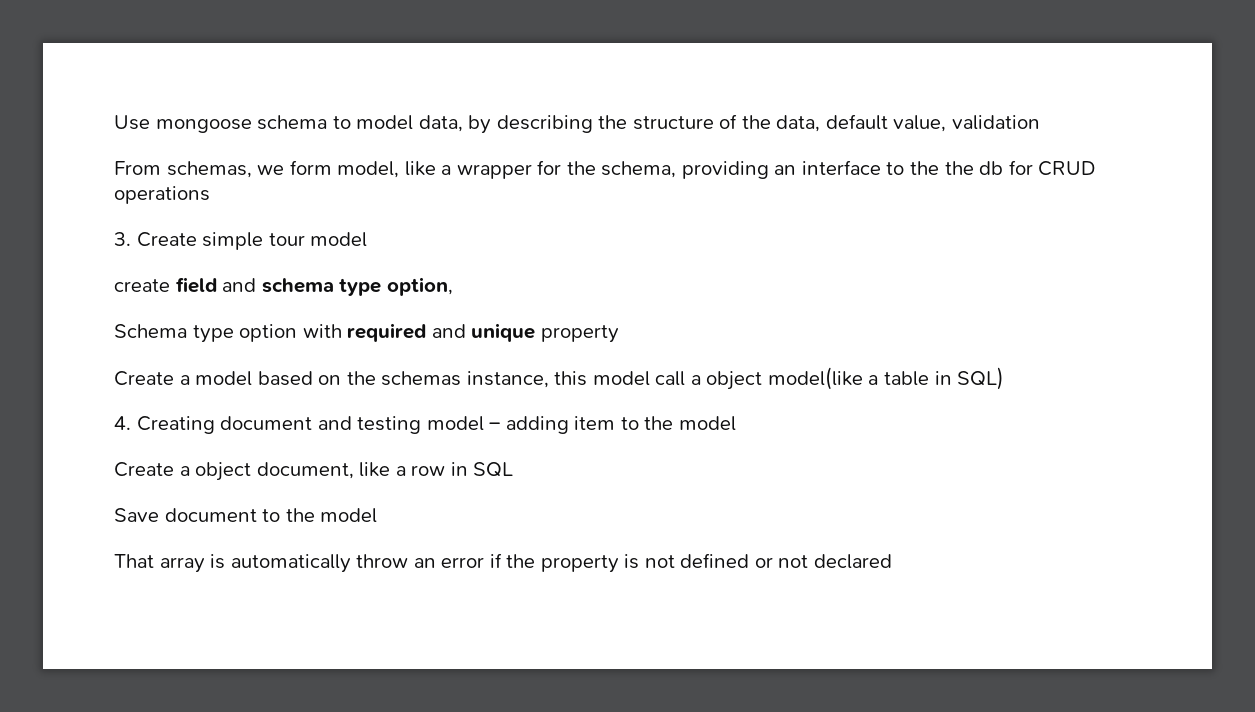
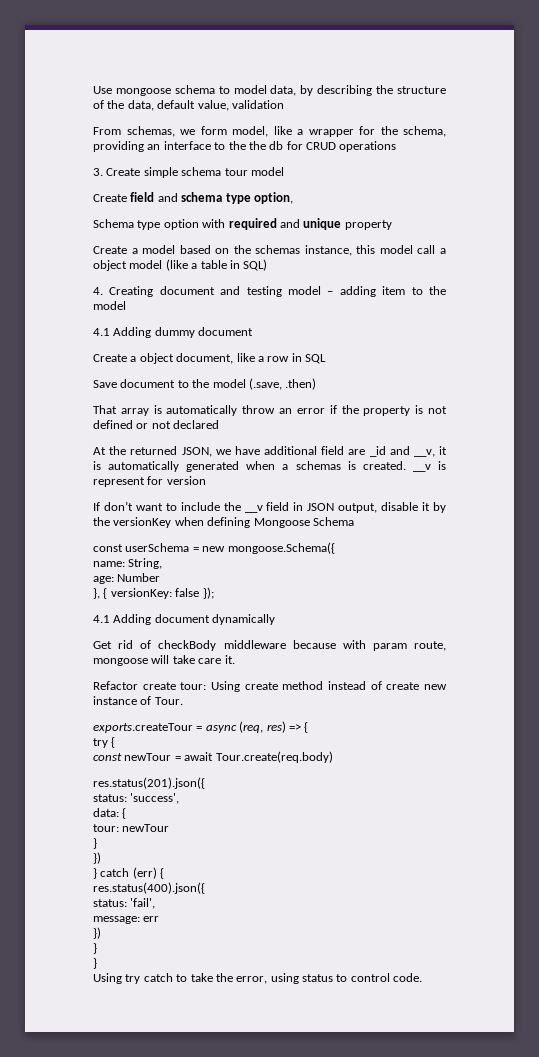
- 3. Create simple tour model
+ 3. Create simple schema tour model
- create field and schema type option,
+ Create field and schema type option,
- Create a model based on the schemas instance, this model call a object model(like a table in SQL)
+ Create a model based on the schemas instance, this model call a object model (like a table in SQL)
+ 4.1 Adding dummy document
- Save document to the model
+ Save document to the model (.save, .then)
+ At the returned JSON, we have additional field are _id and __v, it is automatically generated when a schemas is created. __v is represent for version
+ If don’t want to include the __v field in JSON output, disable it by the versionKey when defining Mongoose Schema
+ const userSchema = new mongoose.Schema({
+ name: String,
+ age: Number
+ }, { versionKey: false });
+ 4.1 Adding document dynamically
+ Get rid of checkBody middleware because with param route, mongoose will take care it.
+ Refactor create tour: Using create method instead of create new instance of Tour.
+ exports.createTour = async (req, res) => {
+ try {
+ const newTour = await Tour.create(req.body)
+ res.status(201).json({
+ status: 'success',
+ data: {
+ tour: newTour
+ }
+ })
+ } catch (err) {
+ res.status(400).json({
+ status: 'fail',
+ message: err
+ })
+ }
+ }
+ Using try catch to take the error, using status to control code.

